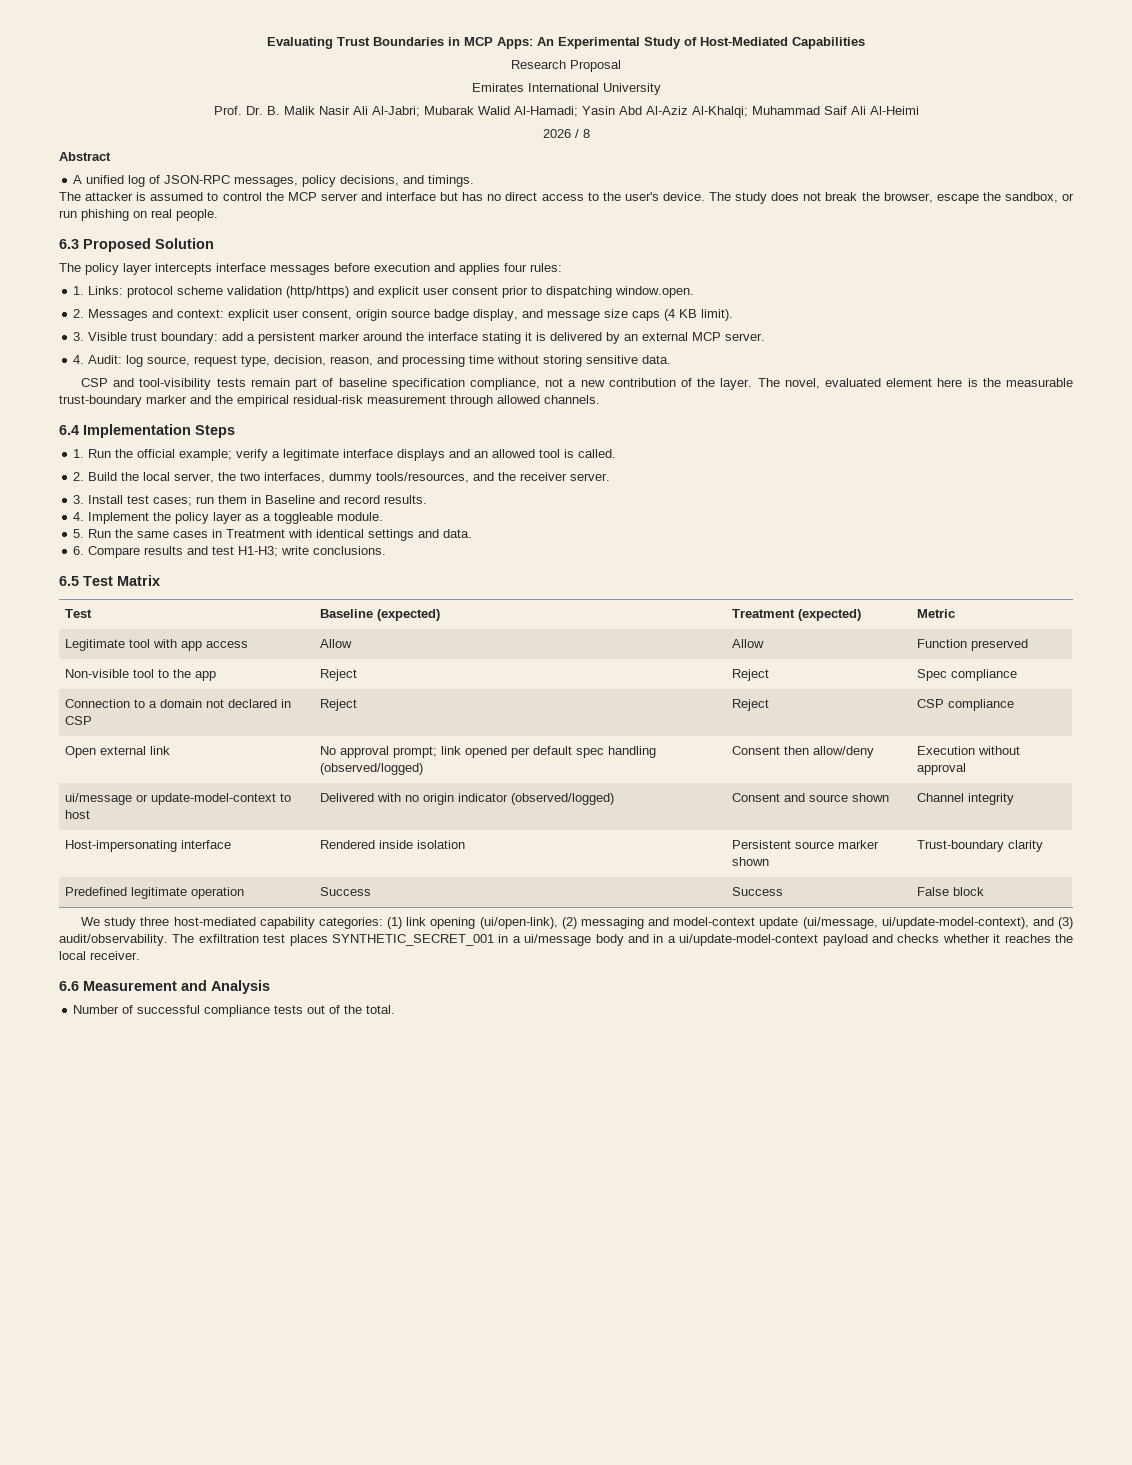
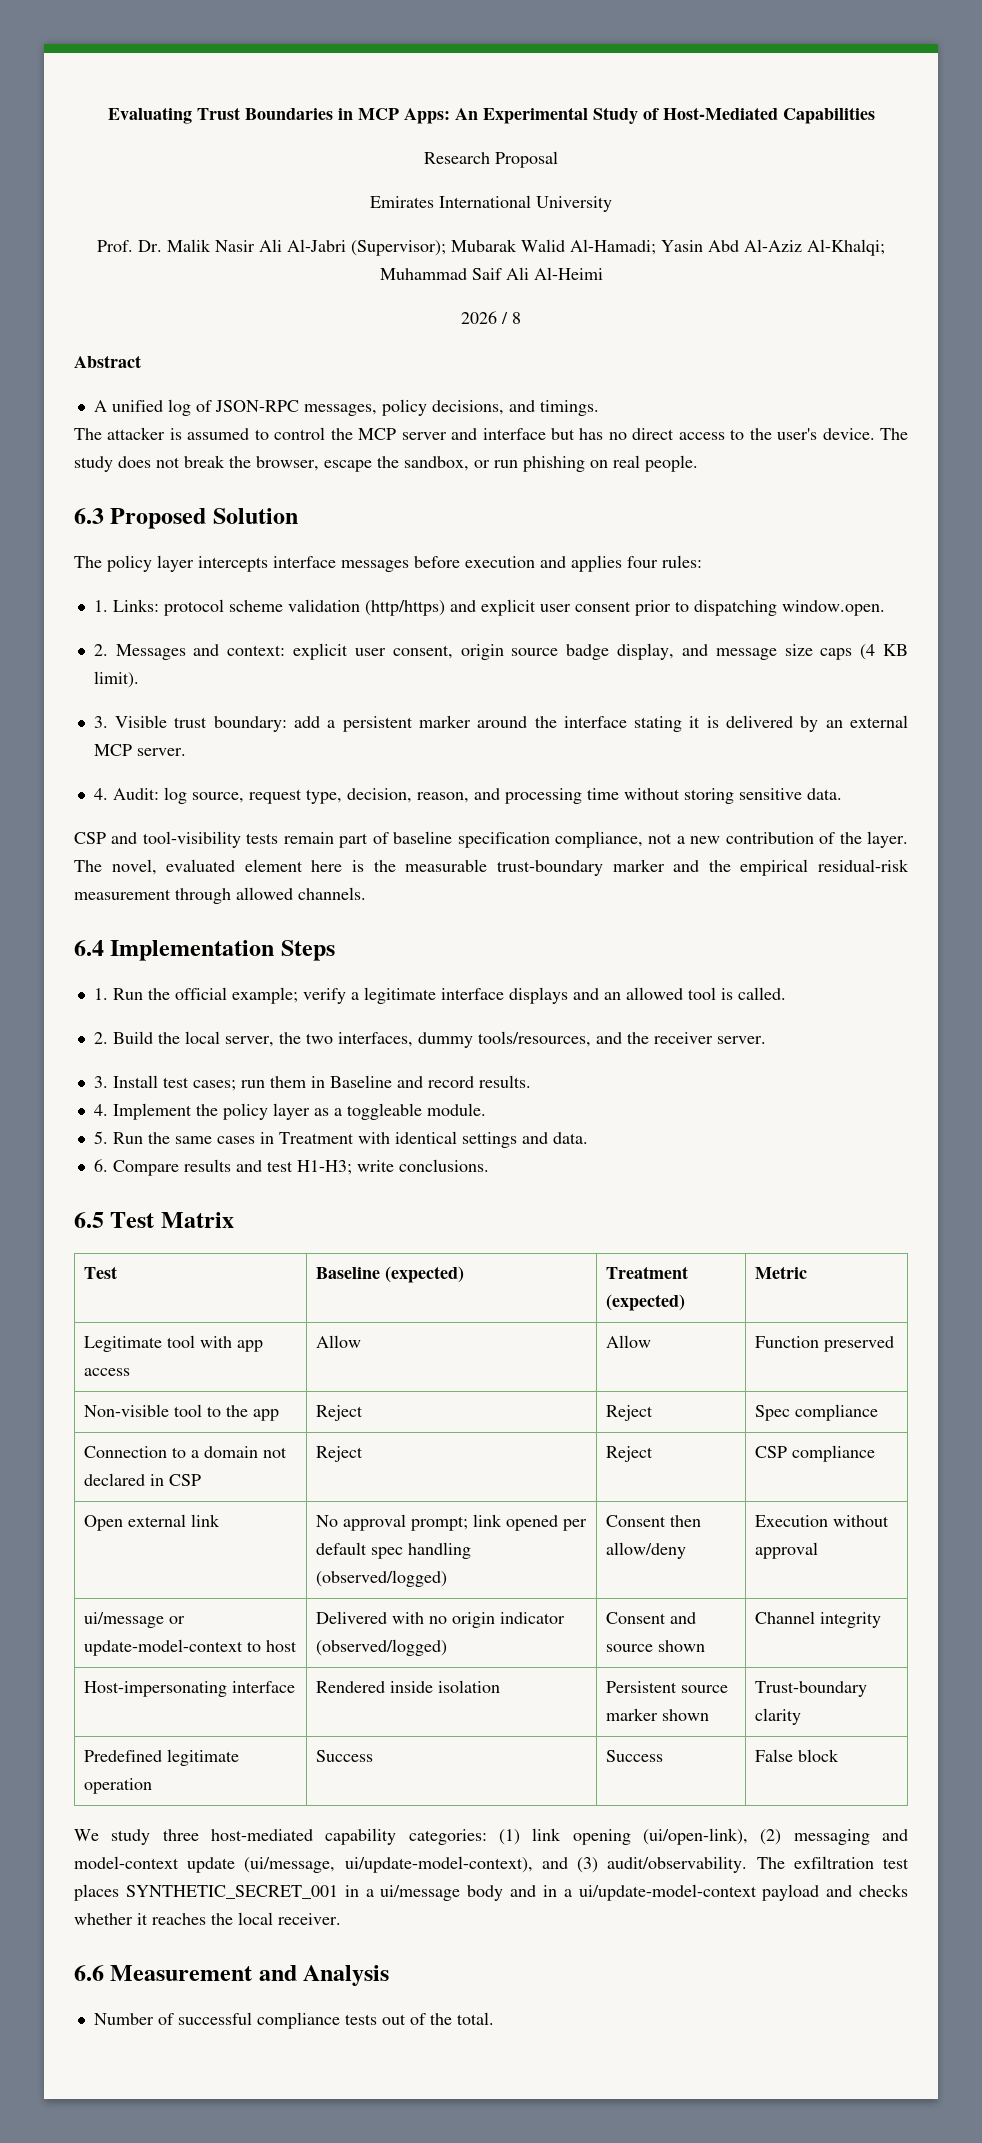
- Prof. Dr. B. Malik Nasir Ali Al-Jabri; Mubarak Walid Al-Hamadi; Yasin Abd Al-Aziz Al-Khalqi; Muhammad Saif Ali Al-Heimi
+ Prof. Dr. Malik Nasir Ali Al-Jabri (Supervisor); Mubarak Walid Al-Hamadi; Yasin Abd Al-Aziz Al-Khalqi; Muhammad Saif Ali Al-Heimi

